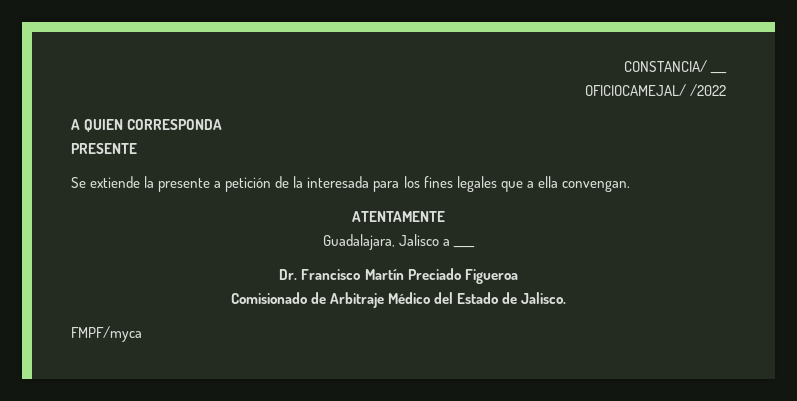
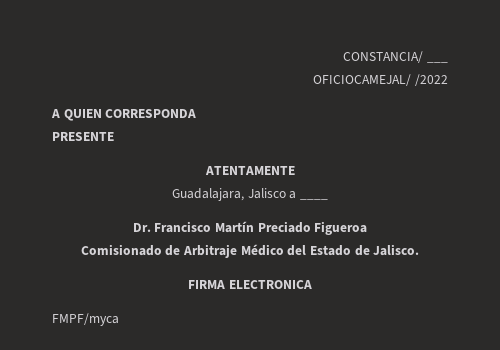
- Se extiende la presente a petición de la interesada para los fines legales que a ella convengan.
+ FIRMA ELECTRONICA

